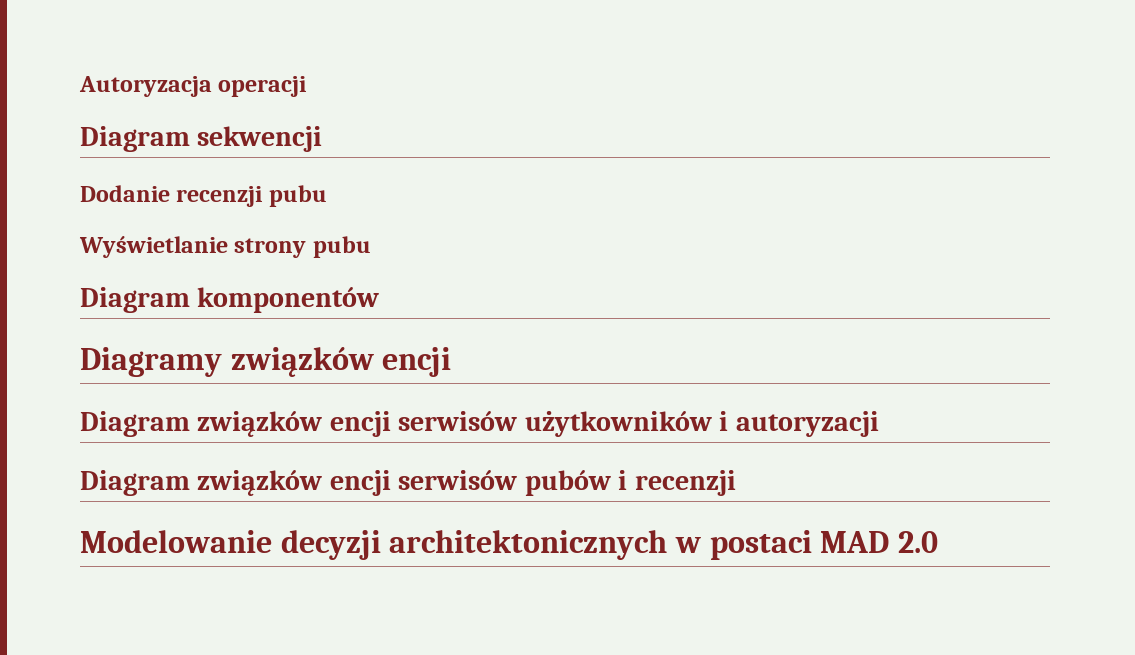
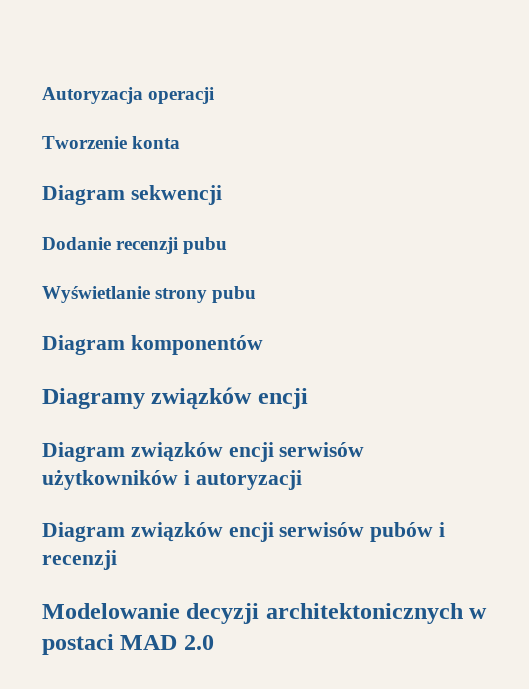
+ Tworzenie konta

